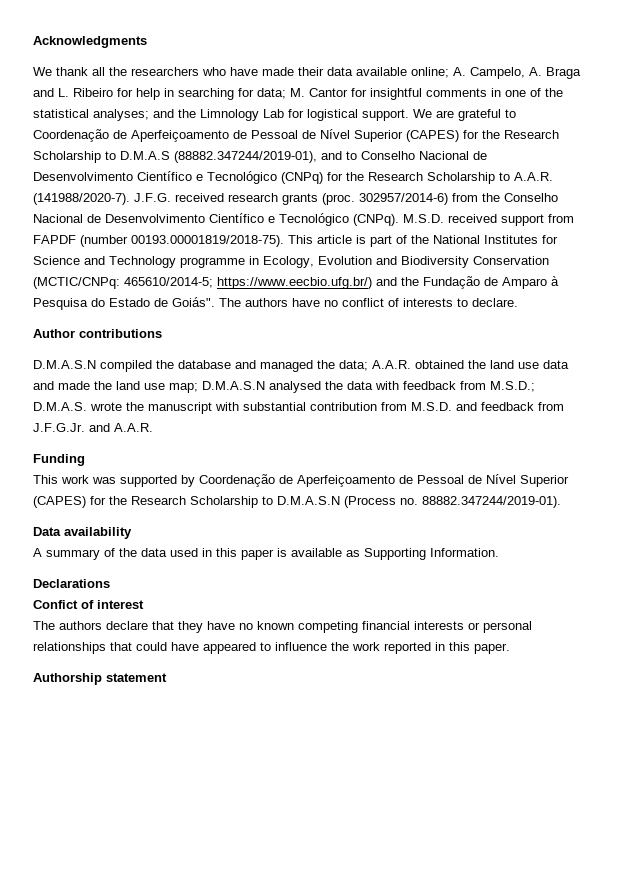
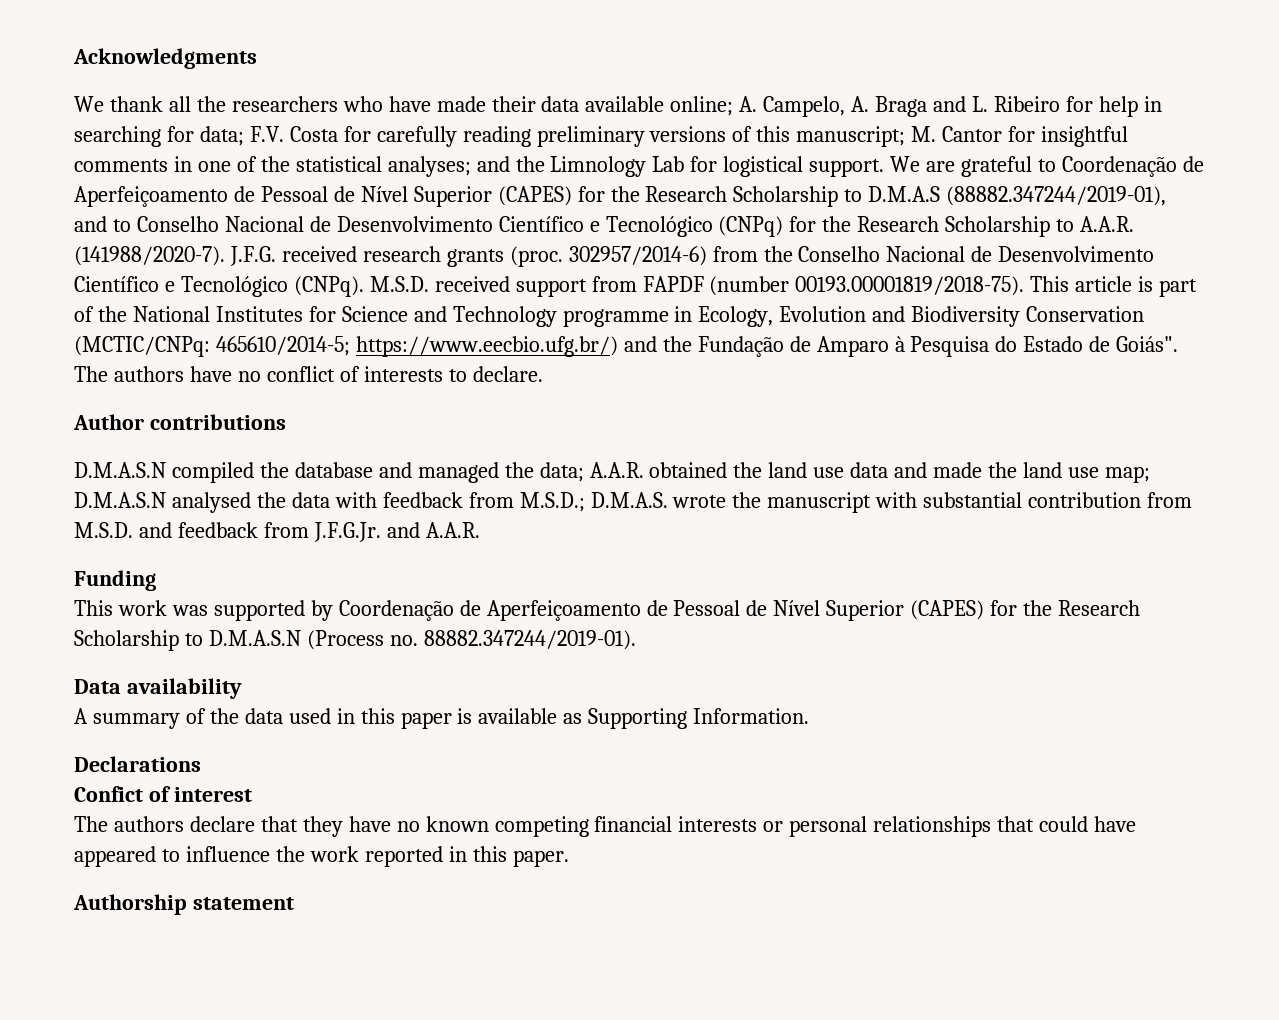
- We thank all the researchers who have made their data available online; A. Campelo, A. Braga and L. Ribeiro for help in searching for data; M. Cantor for insightful comments in one of the statistical analyses; and the Limnology Lab for logistical support.
+ We thank all the researchers who have made their data available online; A. Campelo, A. Braga and L. Ribeiro for help in searching for data; F.V. Costa for carefully reading preliminary versions of this manuscript; M. Cantor for insightful comments in one of the statistical analyses; and the Limnology Lab for logistical support.

